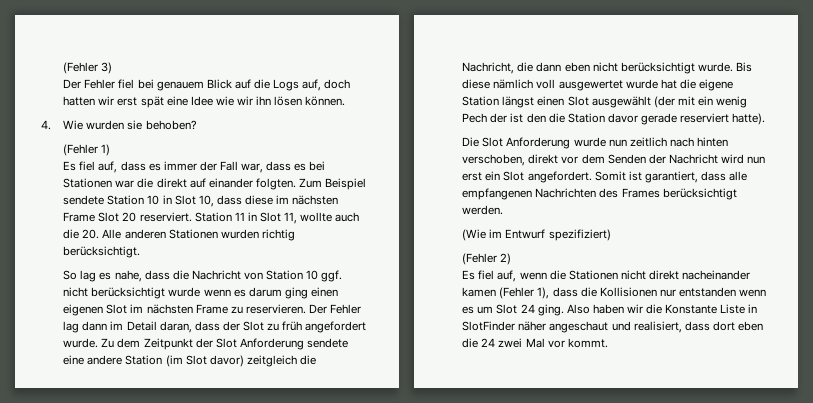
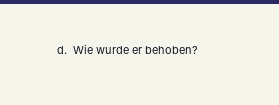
- (Fehler 3)
- Der Fehler fiel bei genauem Blick auf die Logs auf, doch hatten wir erst spät eine Idee wie wir ihn lösen können.
- 4. Wie wurden sie behoben?
- (Fehler 1)
- Es fiel auf, dass es immer der Fall war, dass es bei Stationen war die direkt auf einander folgten. Zum Beispiel sendete Station 10 in Slot 10, dass diese im nächsten Frame Slot 20 reserviert. Station 11 in Slot 11, wollte auch die 20. Alle anderen Stationen wurden richtig berücksichtigt.
- So lag es nahe, dass die Nachricht von Station 10 ggf. nicht berücksichtigt wurde wenn es darum ging einen eigenen Slot im nächsten Frame zu reservieren. Der Fehler lag dann im Detail daran, dass der Slot zu früh angefordert wurde. Zu dem Zeitpunkt der Slot Anforderung sendete eine andere Station (im Slot davor) zeitgleich die Nachricht, die dann eben nicht berücksichtigt wurde. Bis diese nämlich voll ausgewertet wurde hat die eigene Station längst einen Slot ausgewählt (der mit ein wenig Pech der ist den die Station davor gerade reserviert hatte).
- Die Slot Anforderung wurde nun zeitlich nach hinten verschoben, direkt vor dem Senden der Nachricht wird nun erst ein Slot angefordert. Somit ist garantiert, dass alle empfangenen Nachrichten des Frames berücksichtigt werden.
- (Wie im Entwurf spezifiziert)
- (Fehler 2)
- Es fiel auf, wenn die Stationen nicht direkt nacheinander kamen (Fehler 1), dass die Kollisionen nur entstanden wenn es um Slot 24 ging. Also haben wir die Konstante Liste in SlotFinder näher angeschaut und realisiert, dass dort eben die 24 zwei Mal vor kommt.
+ d. Wie wurde er behoben?

